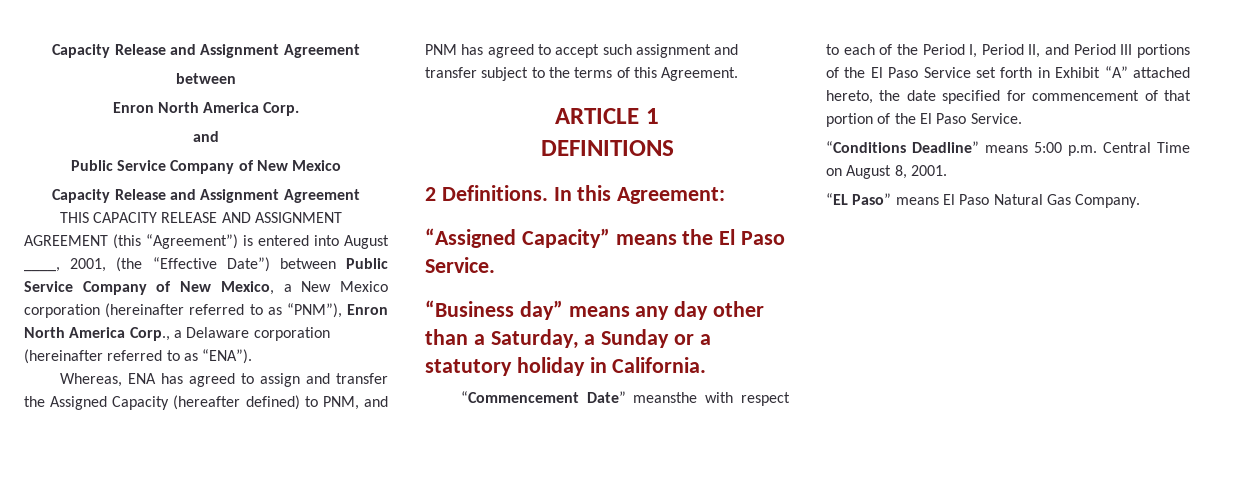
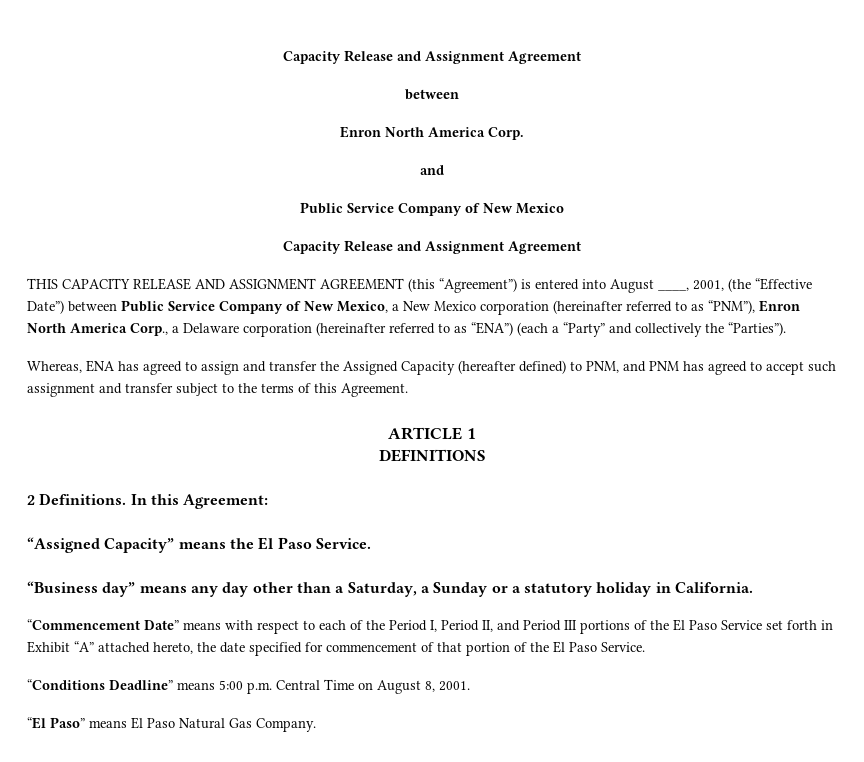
- THIS CAPACITY RELEASE AND ASSIGNMENT AGREEMENT (this “Agreement”) is entered into August ____, 2001, (the “Effective Date”) between Public Service Company of New Mexico, a New Mexico corporation (hereinafter referred to as “PNM”), Enron North America Corp., a Delaware corporation (hereinafter referred to as “ENA”).
+ THIS CAPACITY RELEASE AND ASSIGNMENT AGREEMENT (this “Agreement”) is entered into August ____, 2001, (the “Effective Date”) between Public Service Company of New Mexico, a New Mexico corporation (hereinafter referred to as “PNM”), Enron North America Corp., a Delaware corporation (hereinafter referred to as “ENA”) (each a “Party” and collectively the “Parties”).
- “Commencement Date” meansthe with respect to each of the Period I, Period II, and Period III portions of the El Paso Service set forth in Exhibit “A” attached hereto, the date specified for commencement of that portion of the El Paso Service.
+ “Commencement Date” means with respect to each of the Period I, Period II, and Period III portions of the El Paso Service set forth in Exhibit “A” attached hereto, the date specified for commencement of that portion of the El Paso Service.
- “EL Paso” means El Paso Natural Gas Company.
+ “El Paso” means El Paso Natural Gas Company.

